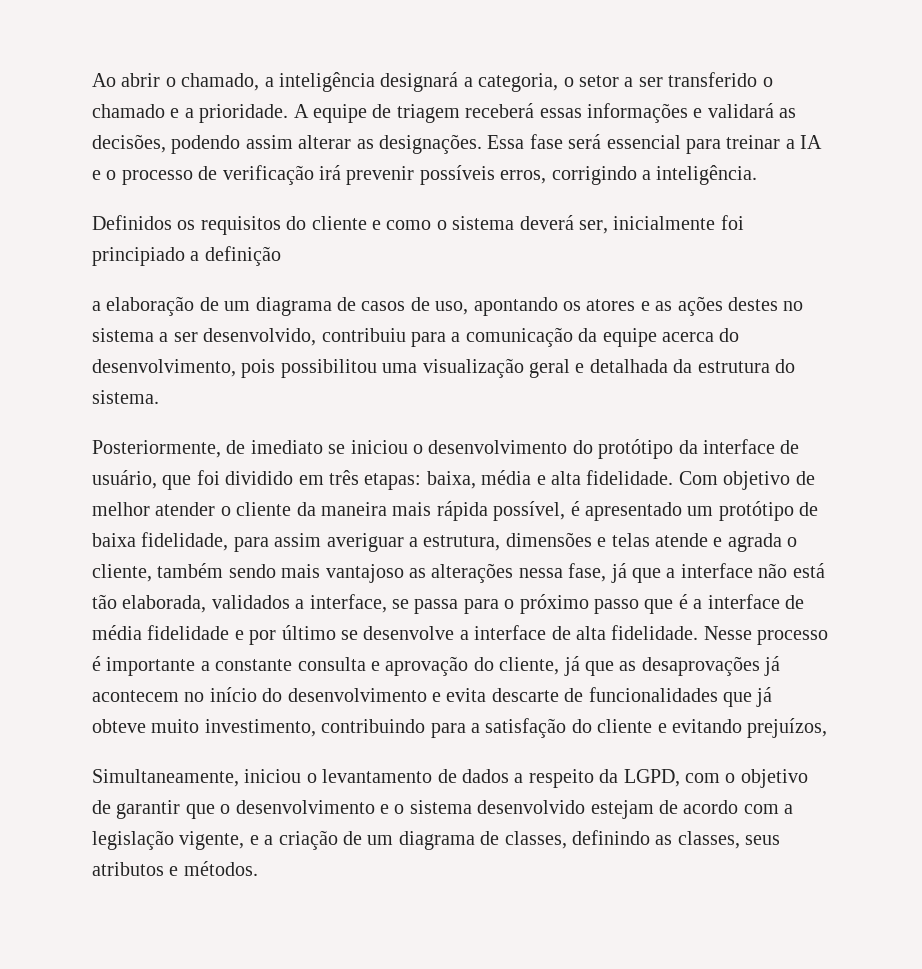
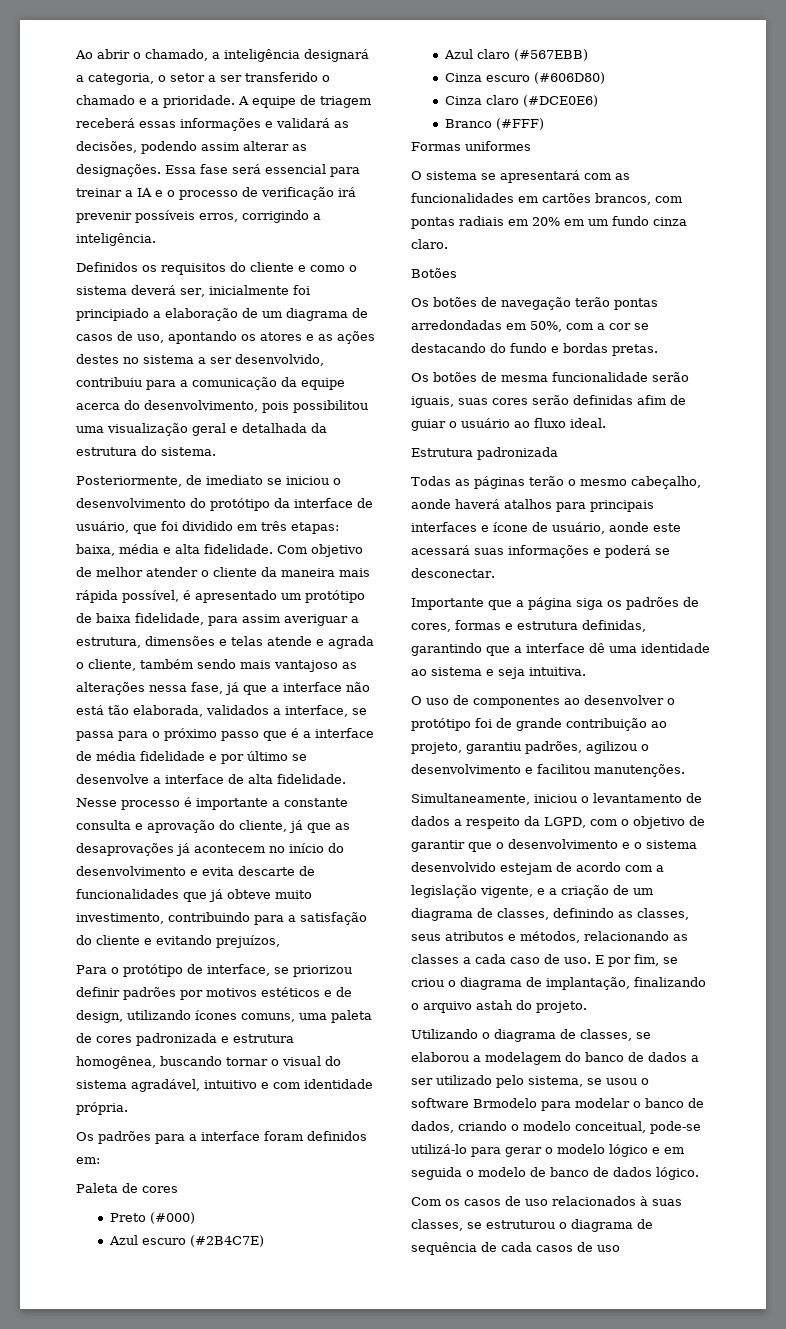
- Definidos os requisitos do cliente e como o sistema deverá ser, inicialmente foi principiado a definição
- a elaboração de um diagrama de casos de uso, apontando os atores e as ações destes no sistema a ser desenvolvido, contribuiu para a comunicação da equipe acerca do desenvolvimento, pois possibilitou uma visualização geral e detalhada da estrutura do sistema.
+ Definidos os requisitos do cliente e como o sistema deverá ser, inicialmente foi principiado a elaboração de um diagrama de casos de uso, apontando os atores e as ações destes no sistema a ser desenvolvido, contribuiu para a comunicação da equipe acerca do desenvolvimento, pois possibilitou uma visualização geral e detalhada da estrutura do sistema.
+ Para o protótipo de interface, se priorizou definir padrões por motivos estéticos e de design, utilizando ícones comuns, uma paleta de cores padronizada e estrutura homogênea, buscando tornar o visual do sistema agradável, intuitivo e com identidade própria.
+ Os padrões para a interface foram definidos em:
+ Paleta de cores
+ Preto (#000)
+ Azul escuro (#2B4C7E)
+ Azul claro (#567EBB)
+ Cinza escuro (#606D80)
+ Cinza claro (#DCE0E6)
+ Branco (#FFF)
+ Formas uniformes
+ O sistema se apresentará com as funcionalidades em cartões brancos, com pontas radiais em 20% em um fundo cinza claro.
+ Botões
+ Os botões de navegação terão pontas arredondadas em 50%, com a cor se destacando do fundo e bordas pretas.
+ Os botões de mesma funcionalidade serão iguais, suas cores serão definidas afim de guiar o usuário ao fluxo ideal.
+ Estrutura padronizada
+ Todas as páginas terão o mesmo cabeçalho, aonde haverá atalhos para principais interfaces e ícone de usuário, aonde este acessará suas informações e poderá se desconectar.
+ Importante que a página siga os padrões de cores, formas e estrutura definidas, garantindo que a interface dê uma identidade ao sistema e seja intuitiva.
+ O uso de componentes ao desenvolver o protótipo foi de grande contribuição ao projeto, garantiu padrões, agilizou o desenvolvimento e facilitou manutenções.
- Simultaneamente, iniciou o levantamento de dados a respeito da LGPD, com o objetivo de garantir que o desenvolvimento e o sistema desenvolvido estejam de acordo com a legislação vigente, e a criação de um diagrama de classes, definindo as classes, seus atributos e métodos.
+ Simultaneamente, iniciou o levantamento de dados a respeito da LGPD, com o objetivo de garantir que o desenvolvimento e o sistema desenvolvido estejam de acordo com a legislação vigente, e a criação de um diagrama de classes, definindo as classes, seus atributos e métodos, relacionando as classes a cada caso de uso. E por fim, se criou o diagrama de implantação, finalizando o arquivo astah do projeto.
+ Utilizando o diagrama de classes, se elaborou a modelagem do banco de dados a ser utilizado pelo sistema, se usou o software Brmodelo para modelar o banco de dados, criando o modelo conceitual, pode-se utilizá-lo para gerar o modelo lógico e em seguida o modelo de banco de dados lógico.
+ Com os casos de uso relacionados à suas classes, se estruturou o diagrama de sequência de cada casos de uso

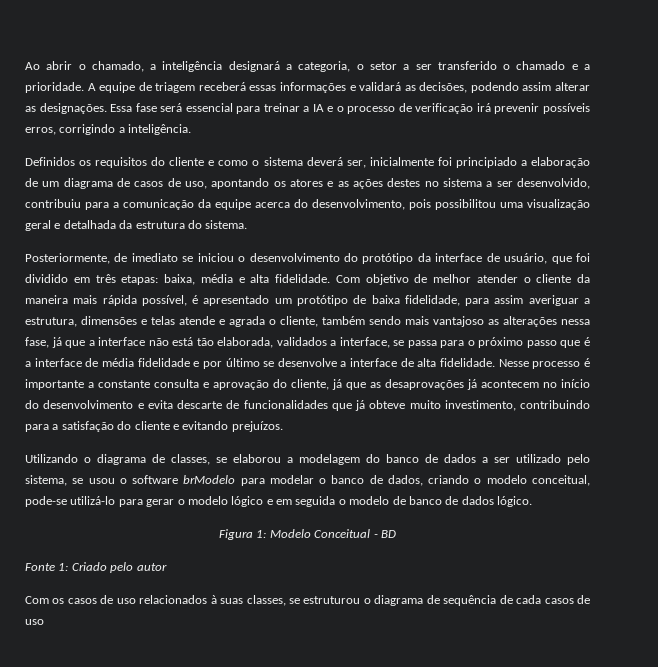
- Nesse processo é importante a constante consulta e aprovação do cliente, já que as desaprovações já acontecem no início do desenvolvimento e evita descarte de funcionalidades que já obteve muito investimento, contribuindo para a satisfação do cliente e evitando prejuízos,
- Para o protótipo de interface, se priorizou definir padrões por motivos estéticos e de design, utilizando ícones comuns, uma paleta de cores padronizada e estrutura homogênea, buscando tornar o visual do sistema agradável, intuitivo e com identidade própria.
- Os padrões para a interface foram definidos em:
- Paleta de cores
- Preto (#000)
- Azul escuro (#2B4C7E)
- Azul claro (#567EBB)
- Cinza escuro (#606D80)
- Cinza claro (#DCE0E6)
- Branco (#FFF)
- Formas uniformes
- O sistema se apresentará com as funcionalidades em cartões brancos, com pontas radiais em 20% em um fundo cinza claro.
- Botões
- Os botões de navegação terão pontas arredondadas em 50%, com a cor se destacando do fundo e bordas pretas.
- Os botões de mesma funcionalidade serão iguais, suas cores serão definidas afim de guiar o usuário ao fluxo ideal.
- Estrutura padronizada
- Todas as páginas terão o mesmo cabeçalho, aonde haverá atalhos para principais interfaces e ícone de usuário, aonde este acessará suas informações e poderá se desconectar.
- Importante que a página siga os padrões de cores, formas e estrutura definidas, garantindo que a interface dê uma identidade ao sistema e seja intuitiva.
- O uso de componentes ao desenvolver o protótipo foi de grande contribuição ao projeto, garantiu padrões, agilizou o desenvolvimento e facilitou manutenções.
- Simultaneamente, iniciou o levantamento de dados a respeito da LGPD, com o objetivo de garantir que o desenvolvimento e o sistema desenvolvido estejam de acordo com a legislação vigente, e a criação de um diagrama de classes, definindo as classes, seus atributos e métodos, relacionando as classes a cada caso de uso. E por fim, se criou o diagrama de implantação, finalizando o arquivo astah do projeto.
+ Nesse processo é importante a constante consulta e aprovação do cliente, já que as desaprovações já acontecem no início do desenvolvimento e evita descarte de funcionalidades que já obteve muito investimento, contribuindo para a satisfação do cliente e evitando prejuízos.
- Utilizando o diagrama de classes, se elaborou a modelagem do banco de dados a ser utilizado pelo sistema, se usou o software Brmodelo para modelar o banco de dados, criando o modelo conceitual, pode-se utilizá-lo para gerar o modelo lógico e em seguida o modelo de banco de dados lógico.
+ Utilizando o diagrama de classes, se elaborou a modelagem do banco de dados a ser utilizado pelo sistema, se usou o software brModelo para modelar o banco de dados, criando o modelo conceitual, pode-se utilizá-lo para gerar o modelo lógico e em seguida o modelo de banco de dados lógico.
+ Figura 1: Modelo Conceitual - BD
+ Fonte 1: Criado pelo autor

